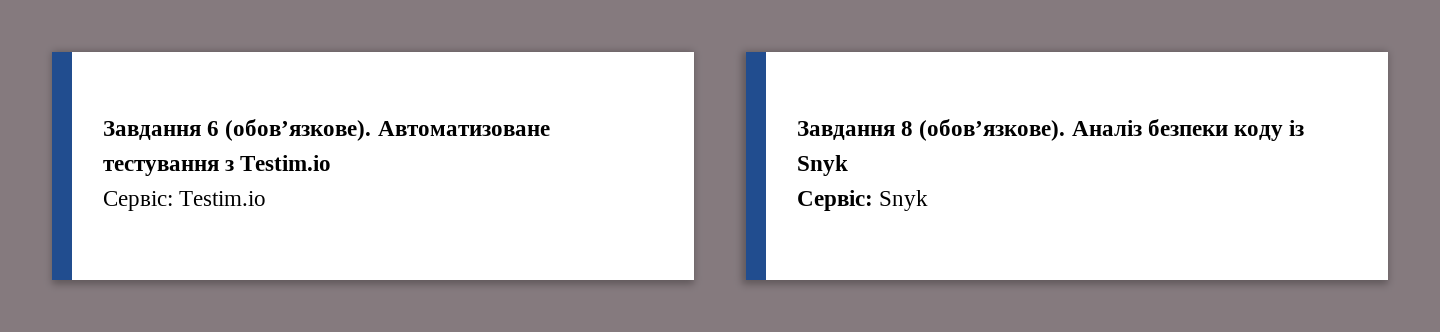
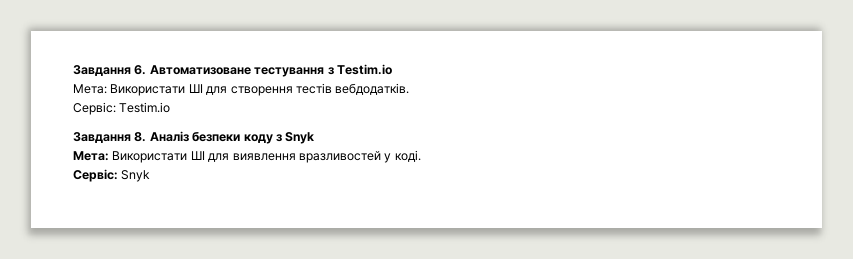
- Завдання 6 (обов’язкове). Автоматизоване тестування з Testim.io
+ Завдання 6. Автоматизоване тестування з Testim.io
+ Мета: Використати ШІ для створення тестів вебдодатків.
- Завдання 8 (обов’язкове). Аналіз безпеки коду із Snyk
+ Завдання 8. Аналіз безпеки коду з Snyk
+ Мета: Використати ШІ для виявлення вразливостей у коді.

